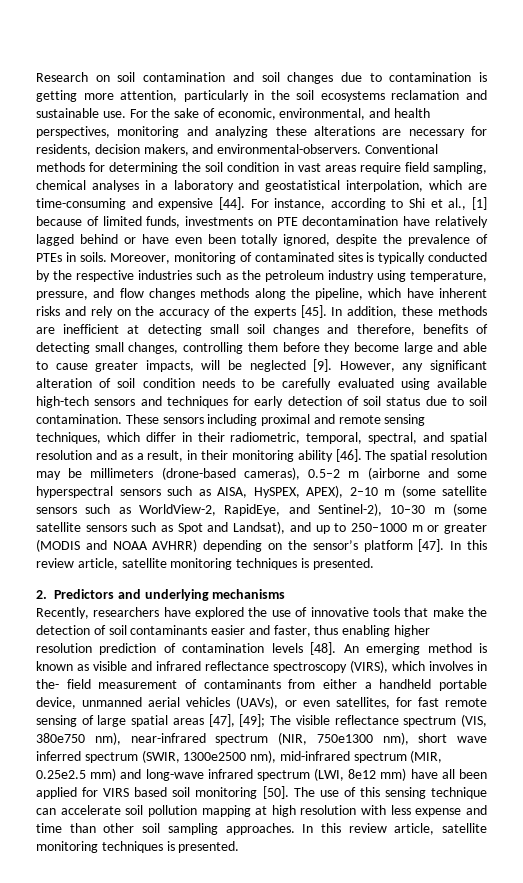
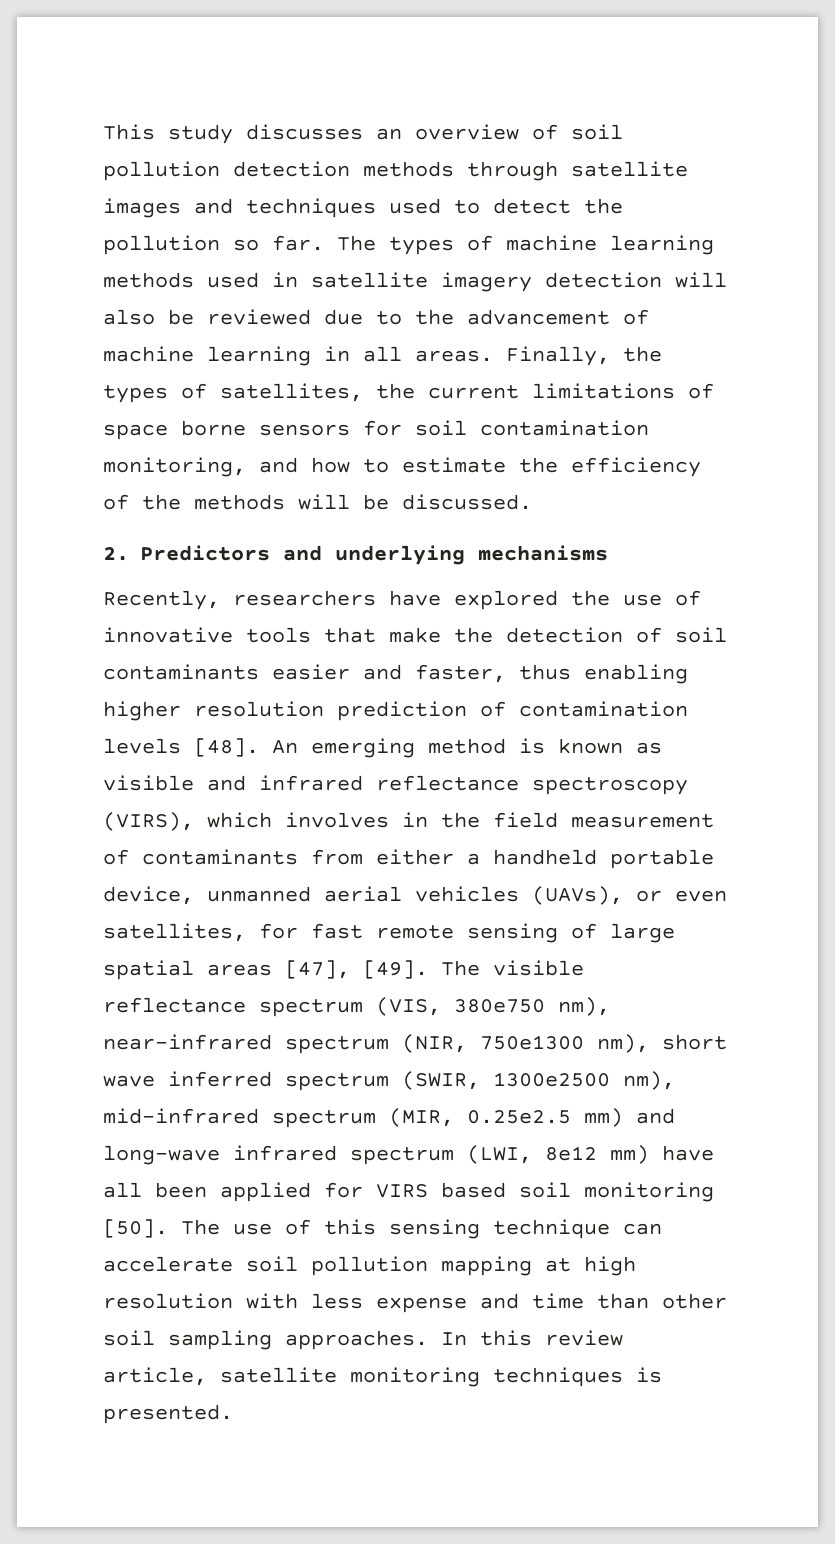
- Research on soil contamination and soil changes due to contamination is getting more attention, particularly in the soil ecosystems reclamation and sustainable use. For the sake of economic, environmental, and health perspectives, monitoring and analyzing these alterations are necessary for residents, decision makers, and environmental-observers. Conventional methods for determining the soil condition in vast areas require field sampling, chemical analyses in a laboratory and geostatistical interpolation, which are time-consuming and expensive [44]. For instance, according to Shi et al., [1] because of limited funds, investments on PTE decontamination have relatively lagged behind or have even been totally ignored, despite the prevalence of PTEs in soils. Moreover, monitoring of contaminated sites is typically conducted by the respective industries such as the petroleum industry using temperature, pressure, and flow changes methods along the pipeline, which have inherent risks and rely on the accuracy of the experts [45]. In addition, these methods are inefficient at detecting small soil changes and therefore, benefits of detecting small changes, controlling them before they become large and able to cause greater impacts, will be neglected [9]. However, any significant alteration of soil condition needs to be carefully evaluated using available high-tech sensors and techniques for early detection of soil status due to soil contamination. These sensors including proximal and remote sensing techniques, which differ in their radiometric, temporal, spectral, and spatial resolution and as a result, in their monitoring ability [46]. The spatial resolution may be millimeters (drone-based cameras), 0.5–2 m (airborne and some hyperspectral sensors such as AISA, HySPEX, APEX), 2–10 m (some satellite sensors such as WorldView-2, RapidEye, and Sentinel-2), 10–30 m (some satellite sensors such as Spot and Landsat), and up to 250–1000 m or greater (MODIS and NOAA AVHRR) depending on the sensor’s platform [47]. In this review article, satellite monitoring techniques is presented.
+ This study discusses an overview of soil pollution detection methods through satellite images and techniques used to detect the pollution so far. The types of machine learning methods used in satellite imagery detection will also be reviewed due to the advancement of machine learning in all areas. Finally, the types of satellites, the current limitations of space borne sensors for soil contamination monitoring, and how to estimate the efficiency of the methods will be discussed.
- An emerging method is known as visible and infrared reflectance spectroscopy (VIRS), which involves in the- field measurement of contaminants from either a handheld portable device, unmanned aerial vehicles (UAVs), or even satellites, for fast remote sensing of large spatial areas [47], [49];
+ An emerging method is known as visible and infrared reflectance spectroscopy (VIRS), which involves in the field measurement of contaminants from either a handheld portable device, unmanned aerial vehicles (UAVs), or even satellites, for fast remote sensing of large spatial areas [47], [49].

